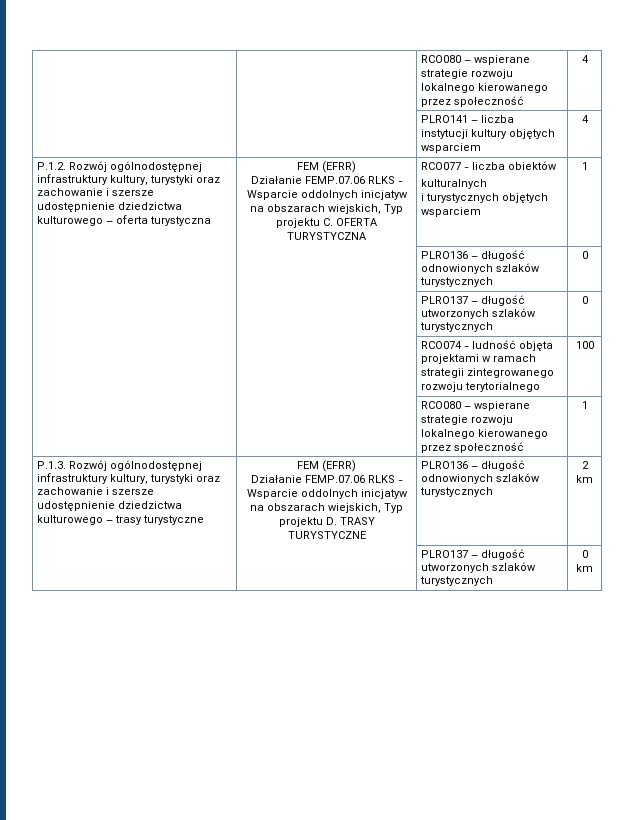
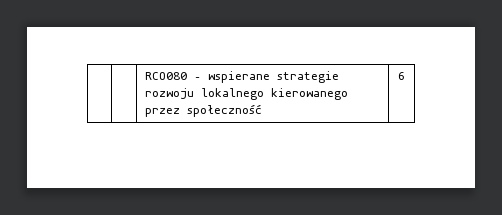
- | | RCO080 – wspierane strategie rozwoju lokalnego kierowanego przez społeczność | 4
- | | PLRO141 – liczba instytucji kultury objętych wsparciem | 4
- P.1.2. Rozwój ogólnodostępnej infrastruktury kultury, turystyki oraz zachowanie i szersze udostępnienie dziedzictwa kulturowego – oferta turystyczna | FEM (EFRR)
- Działanie FEMP.07.06 RLKS - Wsparcie oddolnych inicjatyw na obszarach wiejskich, Typ projektu C. OFERTA TURYSTYCZNA | RCO077 - liczba obiektów
- kulturalnych
- i turystycznych objętych wsparciem | 1
- | | PLRO136 – długość odnowionych szlaków turystycznych | 0
- | | PLRO137 – długość utworzonych szlaków turystycznych | 0
- | | RCO074 - ludność objęta projektami w ramach strategii zintegrowanego rozwoju terytorialnego | 100
- | | RCO080 – wspierane strategie rozwoju lokalnego kierowanego przez społeczność | 1
- P.1.3. Rozwój ogólnodostępnej infrastruktury kultury, turystyki oraz zachowanie i szersze udostępnienie dziedzictwa kulturowego – trasy turystyczne | FEM (EFRR)
- Działanie FEMP.07.06 RLKS - Wsparcie oddolnych inicjatyw na obszarach wiejskich, Typ projektu D. TRASY TURYSTYCZNE | PLRO136 – długość odnowionych szlaków turystycznych | 2 km
- | | PLRO137 – długość utworzonych szlaków turystycznych | 0 km
+ | | RCO080 – wspierane strategie rozwoju lokalnego kierowanego przez społeczność | 6

